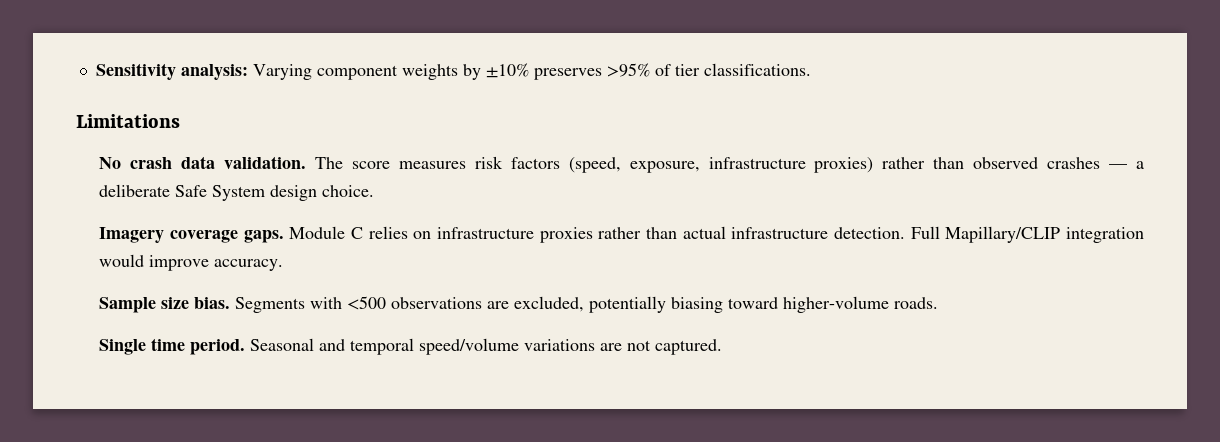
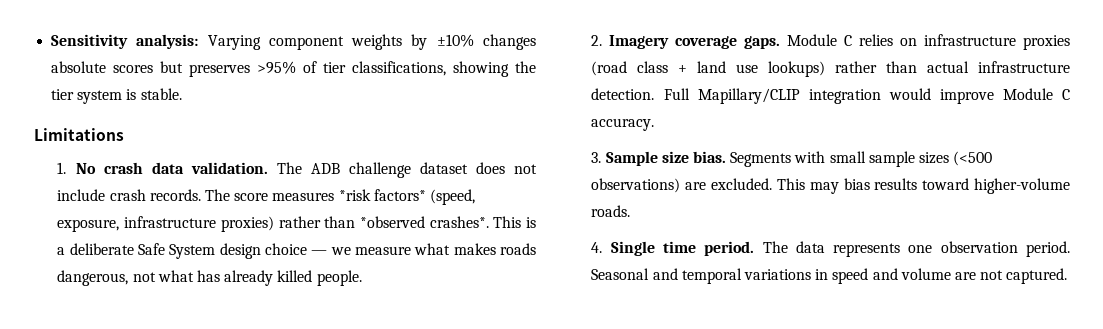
- Sensitivity analysis: Varying component weights by ±10% preserves >95% of tier classifications.
+ Sensitivity analysis: Varying component weights by ±10% changes absolute scores but preserves >95% of tier classifications, showing the tier system is stable.
- No crash data validation.
+ 1. No crash data validation.
- The score measures risk factors (speed, exposure, infrastructure proxies) rather than observed crashes — a deliberate Safe System design choice.
- Imagery coverage gaps.
+ The ADB challenge dataset does not include crash records. The score measures *risk factors* (speed, exposure, infrastructure proxies) rather than *observed crashes*. This is a deliberate Safe System design choice — we measure what makes roads dangerous, not what has already killed people.
+ 2. Imagery coverage gaps.
- Module C relies on infrastructure proxies rather than actual infrastructure detection.
+ Module C relies on infrastructure proxies (road class + land use lookups) rather than actual infrastructure detection.
- Full Mapillary/CLIP integration would improve accuracy.
+ Full Mapillary/CLIP integration would improve Module C accuracy.
- Sample size bias.
+ 3. Sample size bias.
- Segments with <500 observations are excluded, potentially biasing toward higher-volume roads.
+ Segments with small sample sizes (<500 observations) are excluded. This may bias results toward higher-volume roads.
- Single time period.
+ 4. Single time period.
- Seasonal and temporal speed/volume variations are not captured.
+ The data represents one observation period. Seasonal and temporal variations in speed and volume are not captured.

